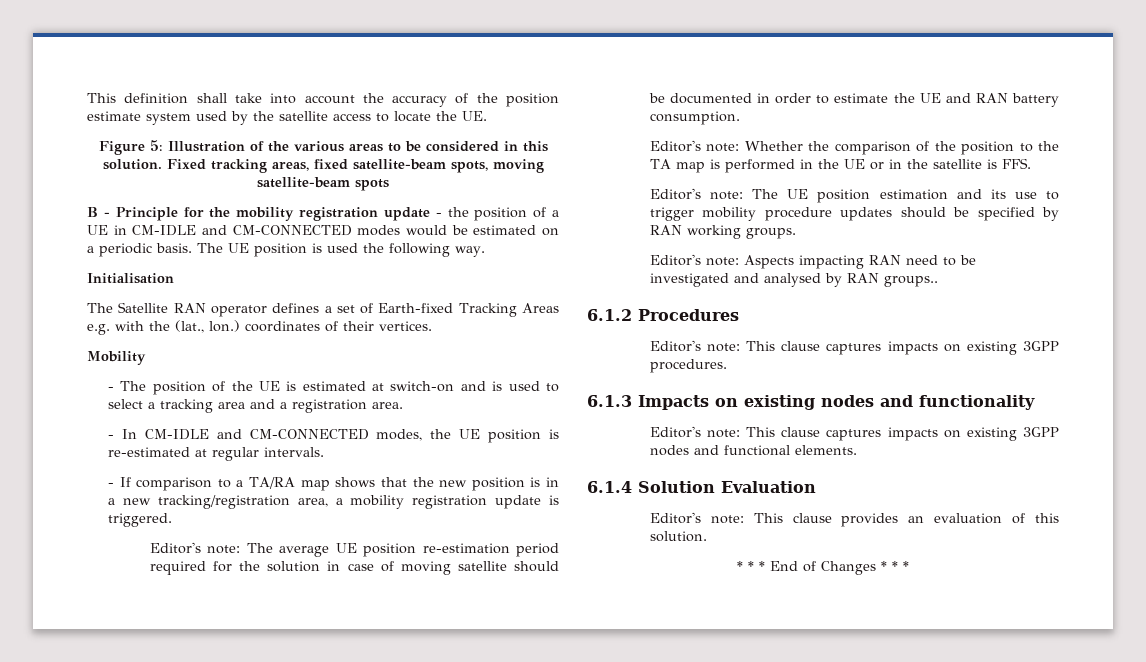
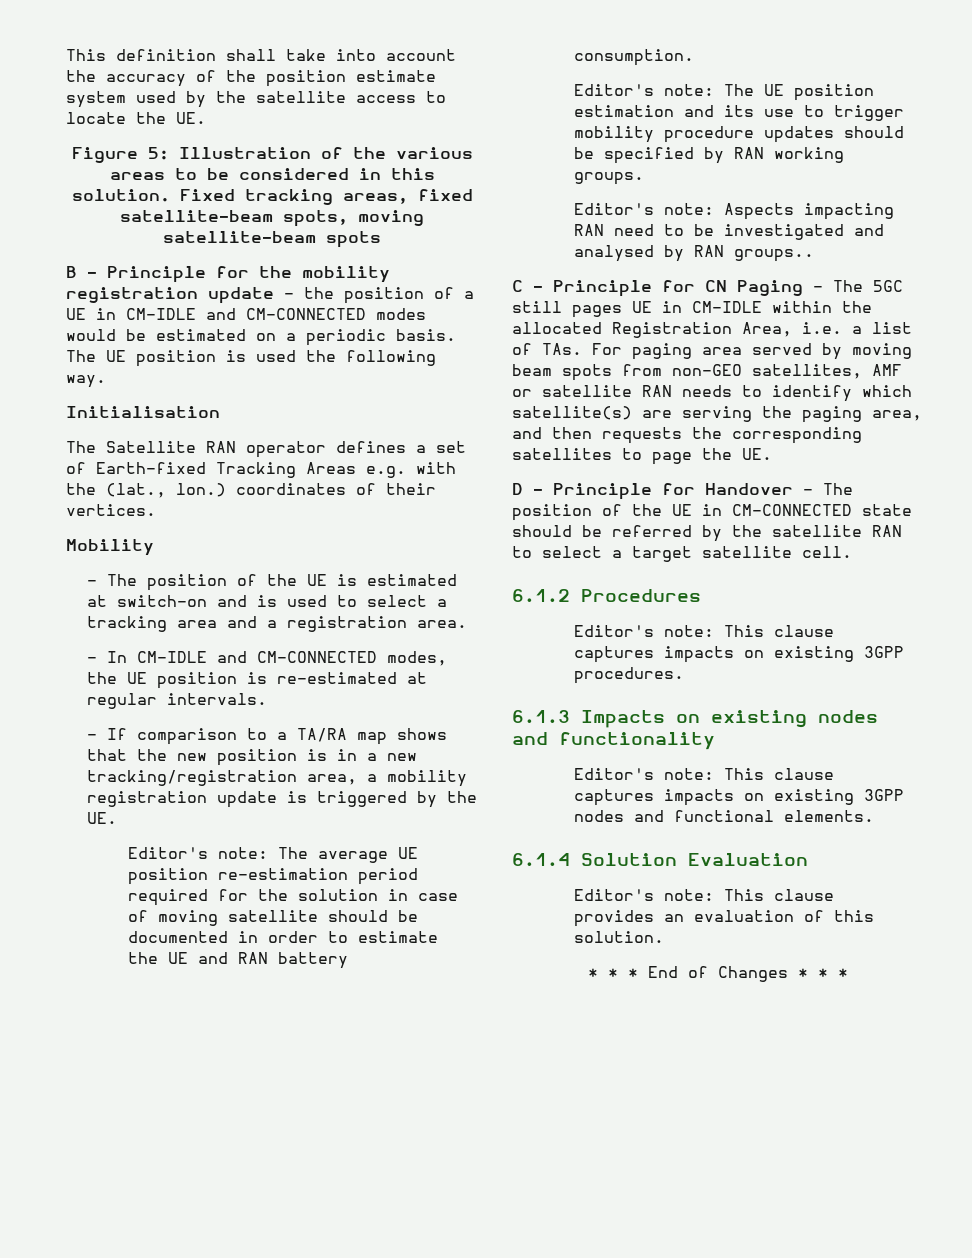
- - If comparison to a TA/RA map shows that the new position is in a new tracking/registration area, a mobility registration update is triggered.
+ - If comparison to a TA/RA map shows that the new position is in a new tracking/registration area, a mobility registration update is triggered by the UE.
- Editor's note: Whether the comparison of the position to the TA map is performed in the UE or in the satellite is FFS.
+ C - Principle for CN Paging - The 5GC still pages UE in CM-IDLE within the allocated Registration Area, i.e. a list of TAs. For paging area served by moving beam spots from non-GEO satellites, AMF or satellite RAN needs to identify which satellite(s) are serving the paging area, and then requests the corresponding satellites to page the UE.
+ D - Principle for Handover - The position of the UE in CM-CONNECTED state should be referred by the satellite RAN to select a target satellite cell.

